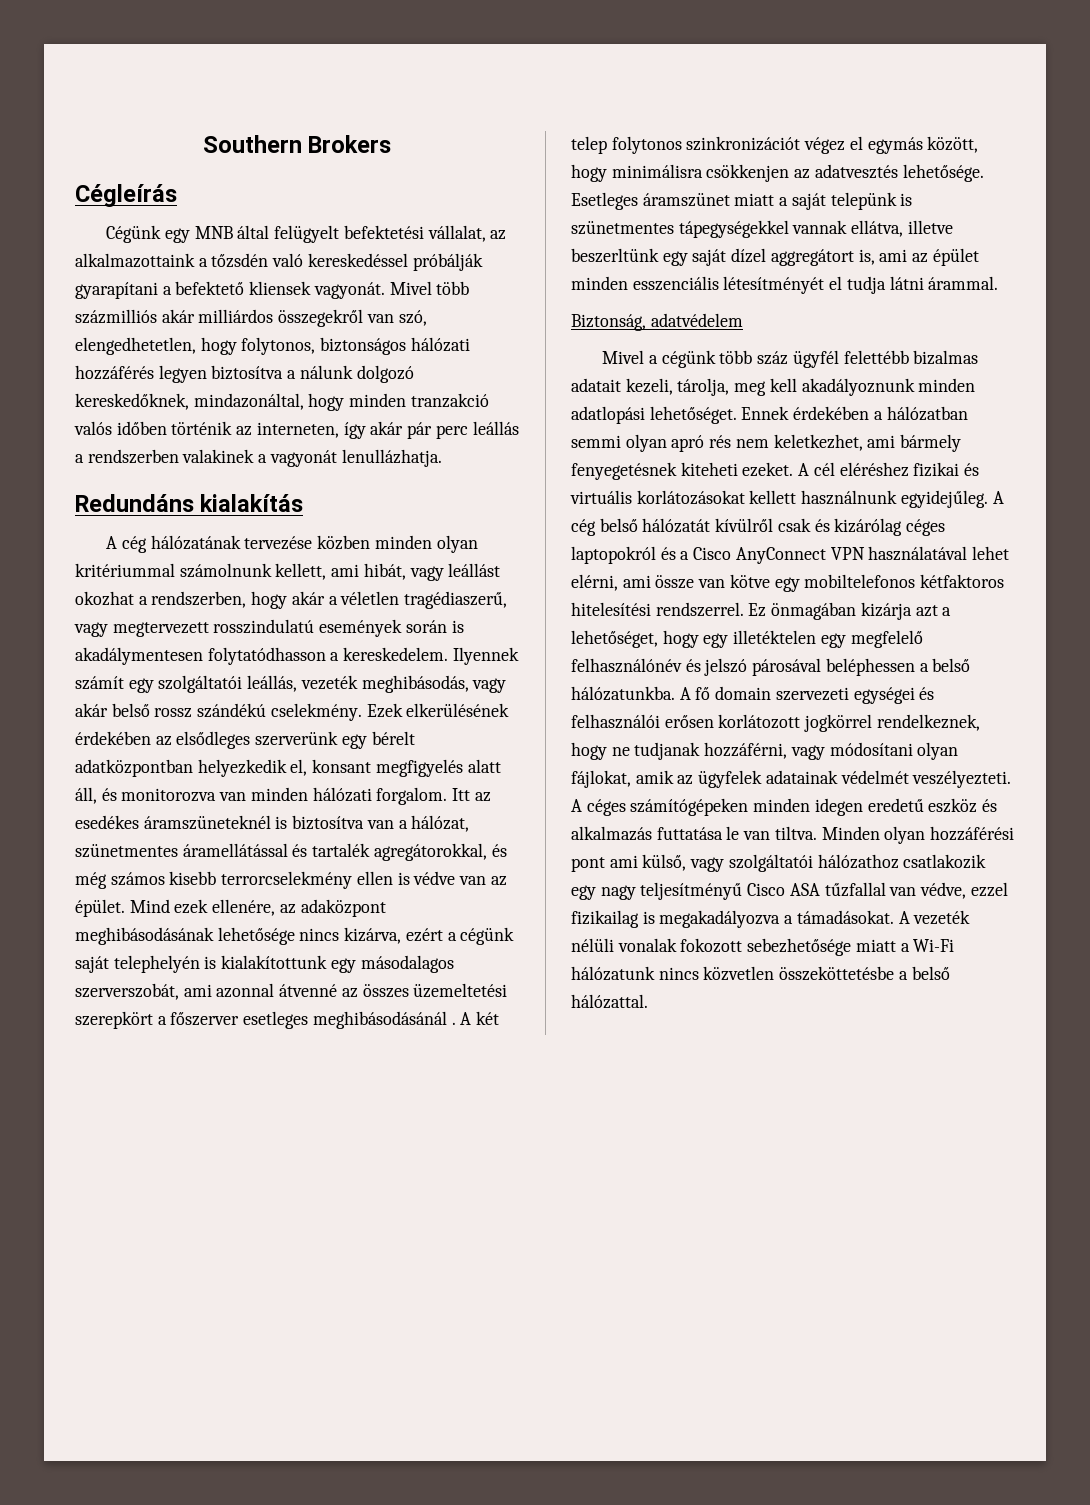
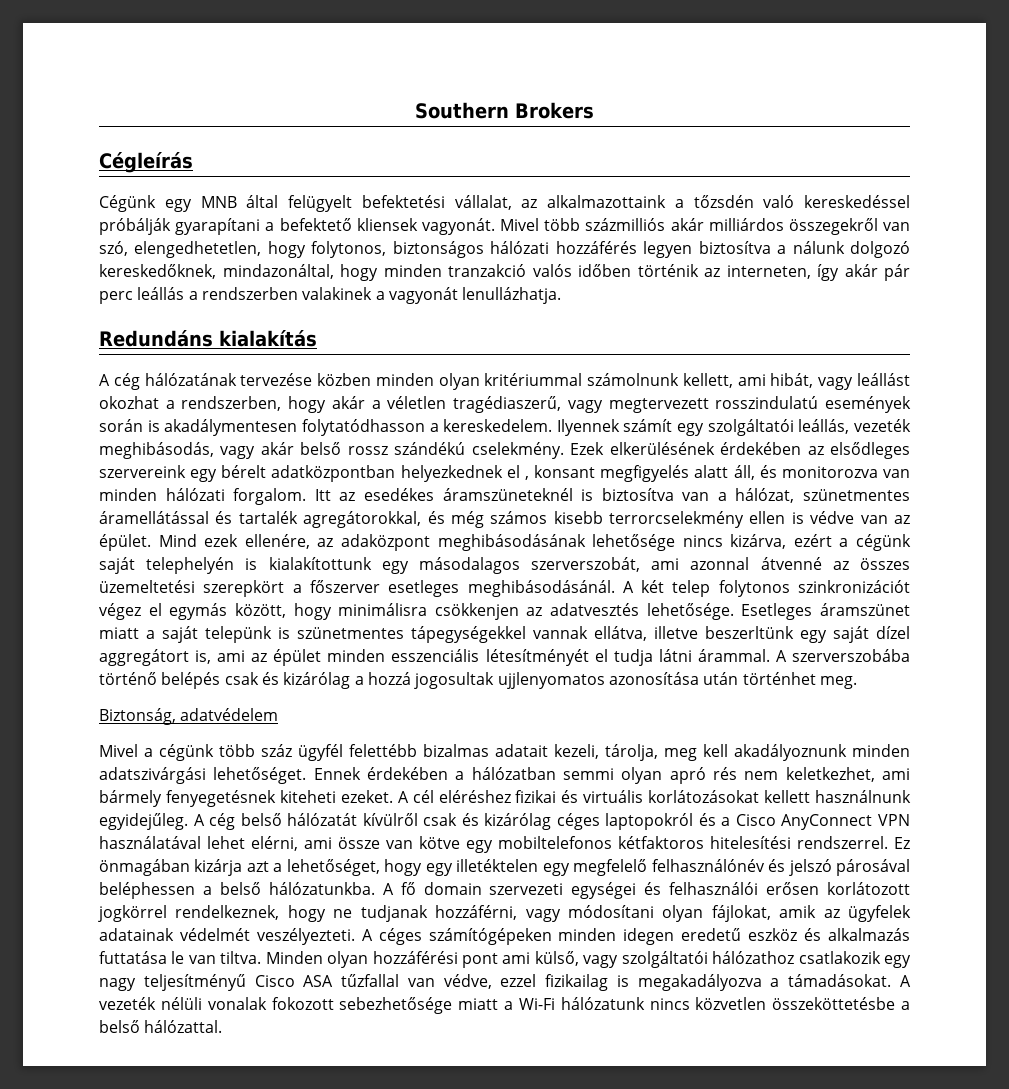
- Ezek elkerülésének érdekében az elsődleges szerverünk egy bérelt adatközpontban helyezkedik el, konsant megfigyelés alatt áll, és monitorozva van minden hálózati forgalom.
+ Ezek elkerülésének érdekében az elsődleges szervereink egy bérelt adatközpontban helyezkednek el , konsant megfigyelés alatt áll, és monitorozva van minden hálózati forgalom.
- Mind ezek ellenére, az adaközpont meghibásodásának lehetősége nincs kizárva, ezért a cégünk saját telephelyén is kialakítottunk egy másodalagos szerverszobát, ami azonnal átvenné az összes üzemeltetési szerepkört a főszerver esetleges meghibásodásánál .
+ Mind ezek ellenére, az adaközpont meghibásodásának lehetősége nincs kizárva, ezért a cégünk saját telephelyén is kialakítottunk egy másodalagos szerverszobát, ami azonnal átvenné az összes üzemeltetési szerepkört a főszerver esetleges meghibásodásánál.
+ A szerverszobába történő belépés csak és kizárólag a hozzá jogosultak ujjlenyomatos azonosítása után történhet meg.
- Mivel a cégünk több száz ügyfél felettébb bizalmas adatait kezeli, tárolja, meg kell akadályoznunk minden adatlopási lehetőséget.
+ Mivel a cégünk több száz ügyfél felettébb bizalmas adatait kezeli, tárolja, meg kell akadályoznunk minden adatszivárgási lehetőséget.

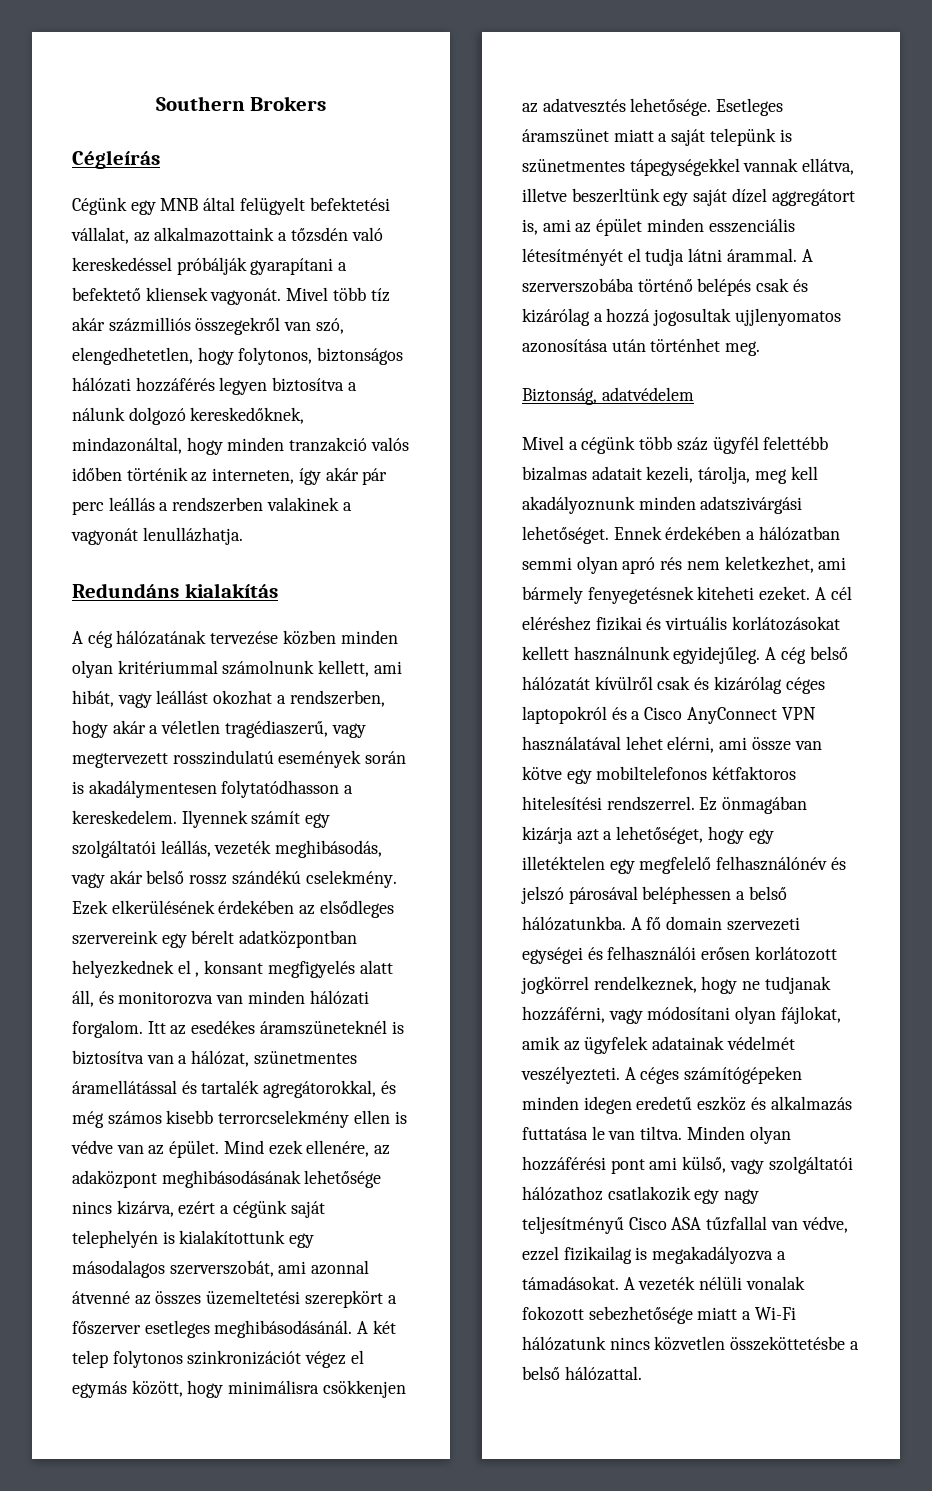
- Mivel több százmilliós akár milliárdos összegekről van szó, elengedhetetlen, hogy folytonos, biztonságos hálózati hozzáférés legyen biztosítva a nálunk dolgozó kereskedőknek, mindazonáltal, hogy minden tranzakció valós időben történik az interneten, így akár pár perc leállás a rendszerben valakinek a vagyonát lenullázhatja.
+ Mivel több tíz akár százmilliós összegekről van szó, elengedhetetlen, hogy folytonos, biztonságos hálózati hozzáférés legyen biztosítva a nálunk dolgozó kereskedőknek, mindazonáltal, hogy minden tranzakció valós időben történik az interneten, így akár pár perc leállás a rendszerben valakinek a vagyonát lenullázhatja.

